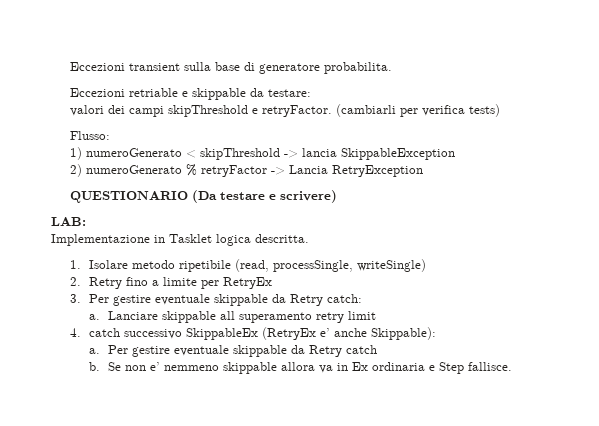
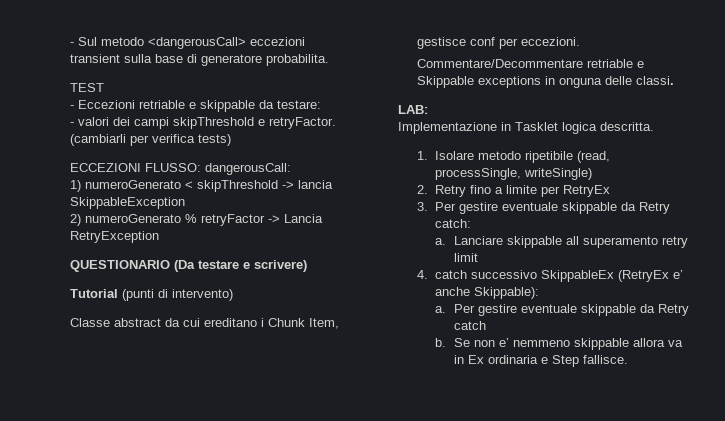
- Eccezioni transient sulla base di generatore probabilita.
+ - Sul metodo <dangerousCall> eccezioni transient sulla base di generatore probabilita.
- Eccezioni retriable e skippable da testare:
+ TEST
+ - Eccezioni retriable e skippable da testare:
- valori dei campi skipThreshold e retryFactor.
+ - valori dei campi skipThreshold e retryFactor.
- Flusso:
+ ECCEZIONI FLUSSO: dangerousCall:
+ Tutorial (punti di intervento)
+ Classe abstract da cui ereditano i Chunk Item, gestisce conf per eccezioni.
+ Commentare/Decommentare retriable e Skippable exceptions in onguna delle classi.

